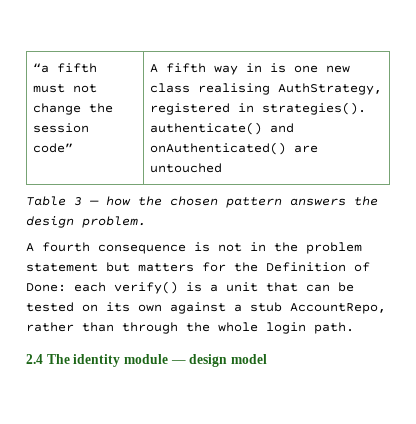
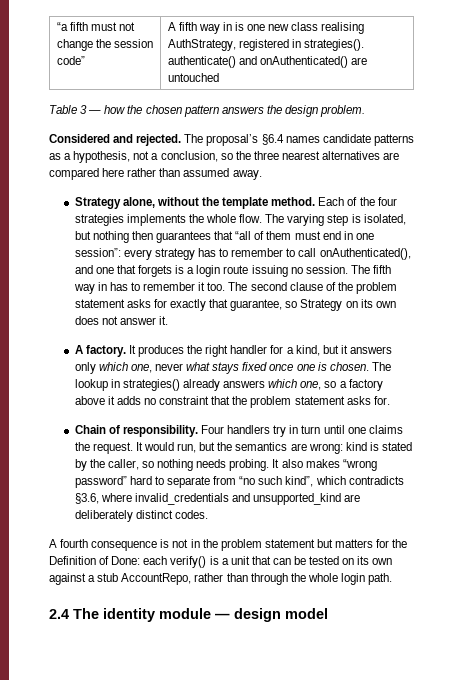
+ Considered and rejected. The proposal’s §6.4 names candidate patterns as a hypothesis, not a conclusion, so the three nearest alternatives are compared here rather than assumed away.
+ Strategy alone, without the template method. Each of the four strategies implements the whole flow. The varying step is isolated, but nothing then guarantees that “all of them must end in one session”: every strategy has to remember to call onAuthenticated(), and one that forgets is a login route issuing no session. The fifth way in has to remember it too. The second clause of the problem statement asks for exactly that guarantee, so Strategy on its own does not answer it.
+ A factory. It produces the right handler for a kind, but it answers only which one, never what stays fixed once one is chosen. The lookup in strategies() already answers which one, so a factory above it adds no constraint that the problem statement asks for.
+ Chain of responsibility. Four handlers try in turn until one claims the request. It would run, but the semantics are wrong: kind is stated by the caller, so nothing needs probing. It also makes “wrong password” hard to separate from “no such kind”, which contradicts §3.6, where invalid_credentials and unsupported_kind are deliberately distinct codes.

